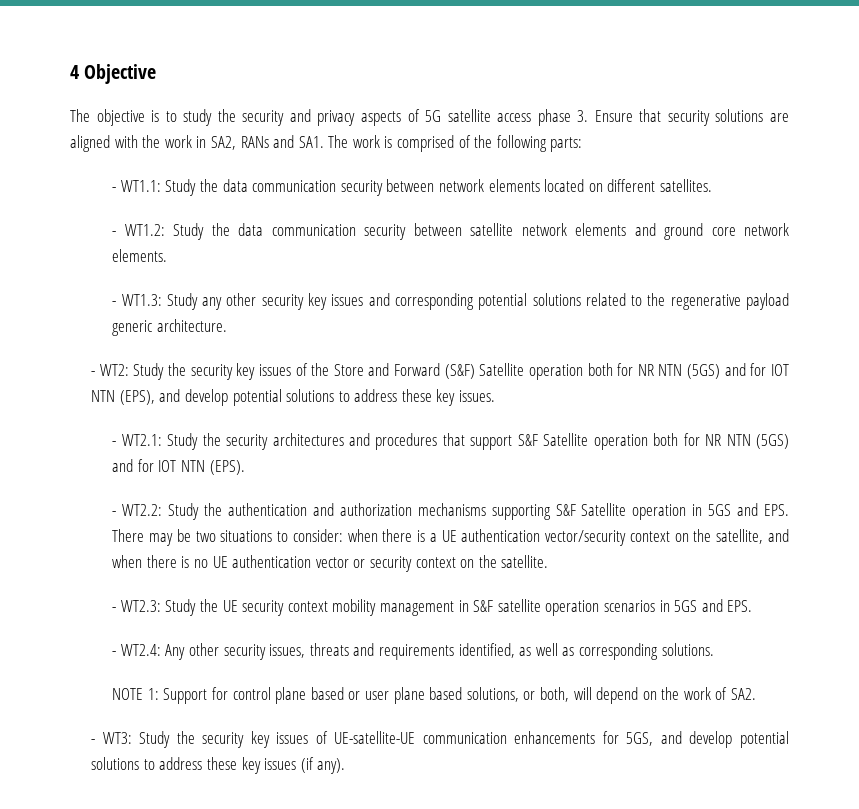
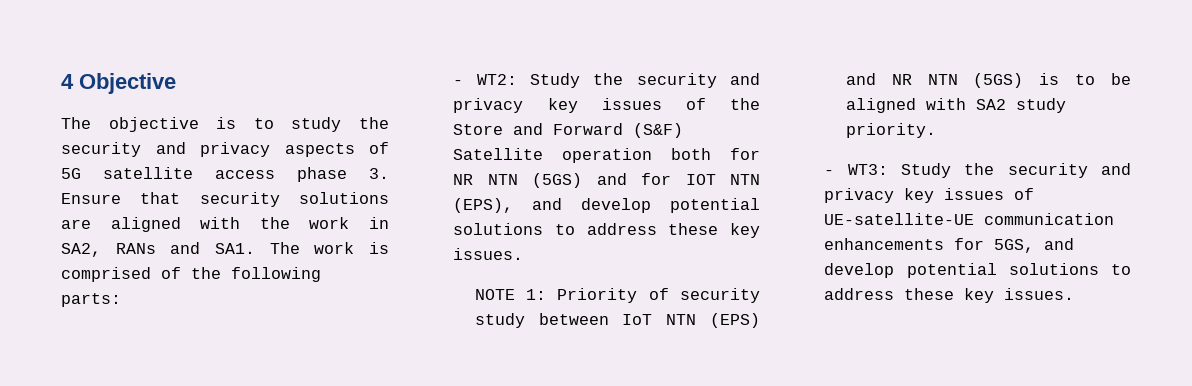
- - WT1.1: Study the data communication security between network elements located on different satellites.
- - WT1.2: Study the data communication security between satellite network elements and ground core network elements.
- - WT1.3: Study any other security key issues and corresponding potential solutions related to the regenerative payload generic architecture.
- - WT2: Study the security key issues of the Store and Forward (S&F) Satellite operation both for NR NTN (5GS) and for IOT NTN (EPS), and develop potential solutions to address these key issues.
+ - WT2: Study the security and privacy key issues of the Store and Forward (S&F) Satellite operation both for NR NTN (5GS) and for IOT NTN (EPS), and develop potential solutions to address these key issues.
- - WT2.1: Study the security architectures and procedures that support S&F Satellite operation both for NR NTN (5GS) and for IOT NTN (EPS).
- - WT2.2: Study the authentication and authorization mechanisms supporting S&F Satellite operation in 5GS and EPS. There may be two situations to consider: when there is a UE authentication vector/security context on the satellite, and when there is no UE authentication vector or security context on the satellite.
- - WT2.3: Study the UE security context mobility management in S&F satellite operation scenarios in 5GS and EPS.
- - WT2.4: Any other security issues, threats and requirements identified, as well as corresponding solutions.
- NOTE 1: Support for control plane based or user plane based solutions, or both, will depend on the work of SA2.
+ NOTE 1: Priority of security study between IoT NTN (EPS) and NR NTN (5GS) is to be aligned with SA2 study priority.
- - WT3: Study the security key issues of UE-satellite-UE communication enhancements for 5GS, and develop potential solutions to address these key issues (if any).
+ - WT3: Study the security and privacy key issues of UE-satellite-UE communication enhancements for 5GS, and develop potential solutions to address these key issues.

